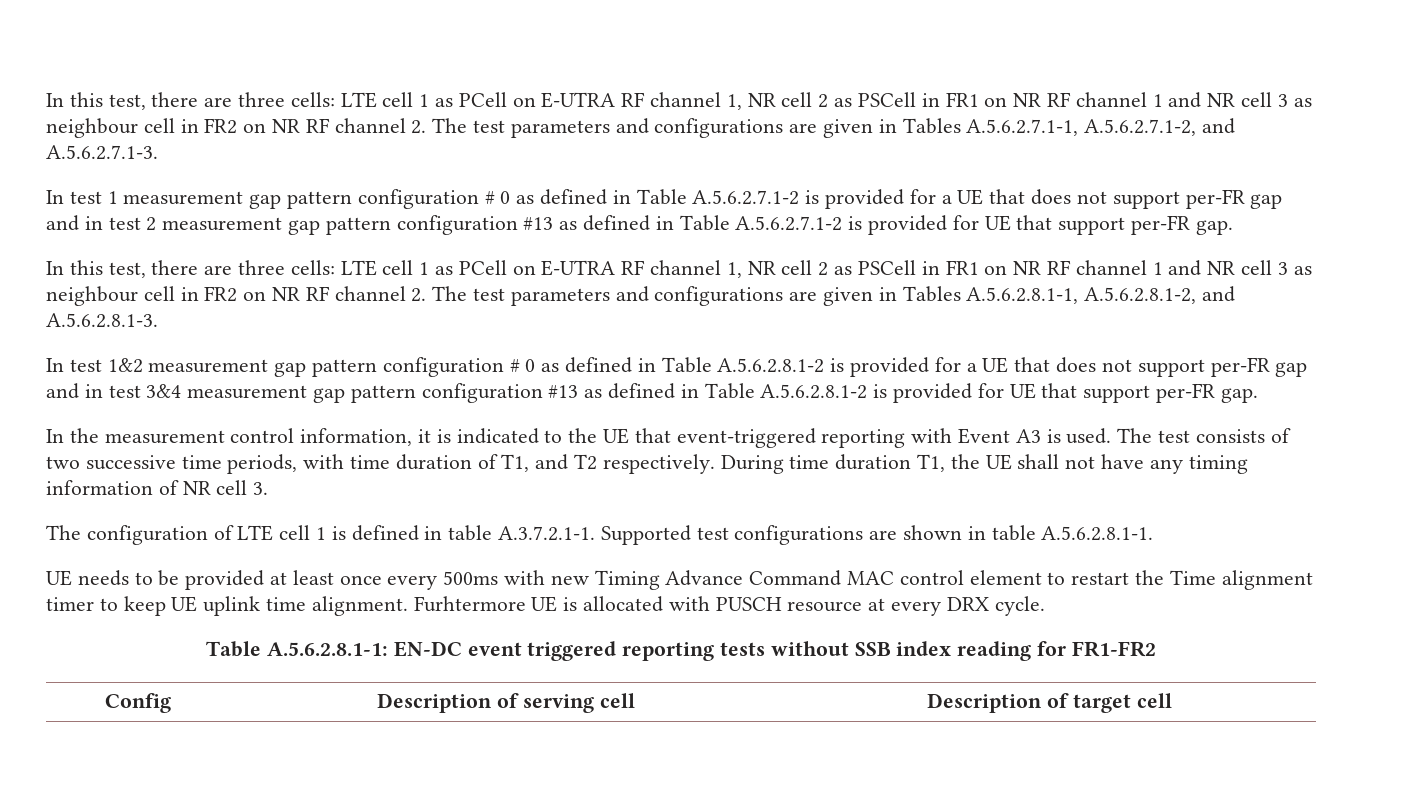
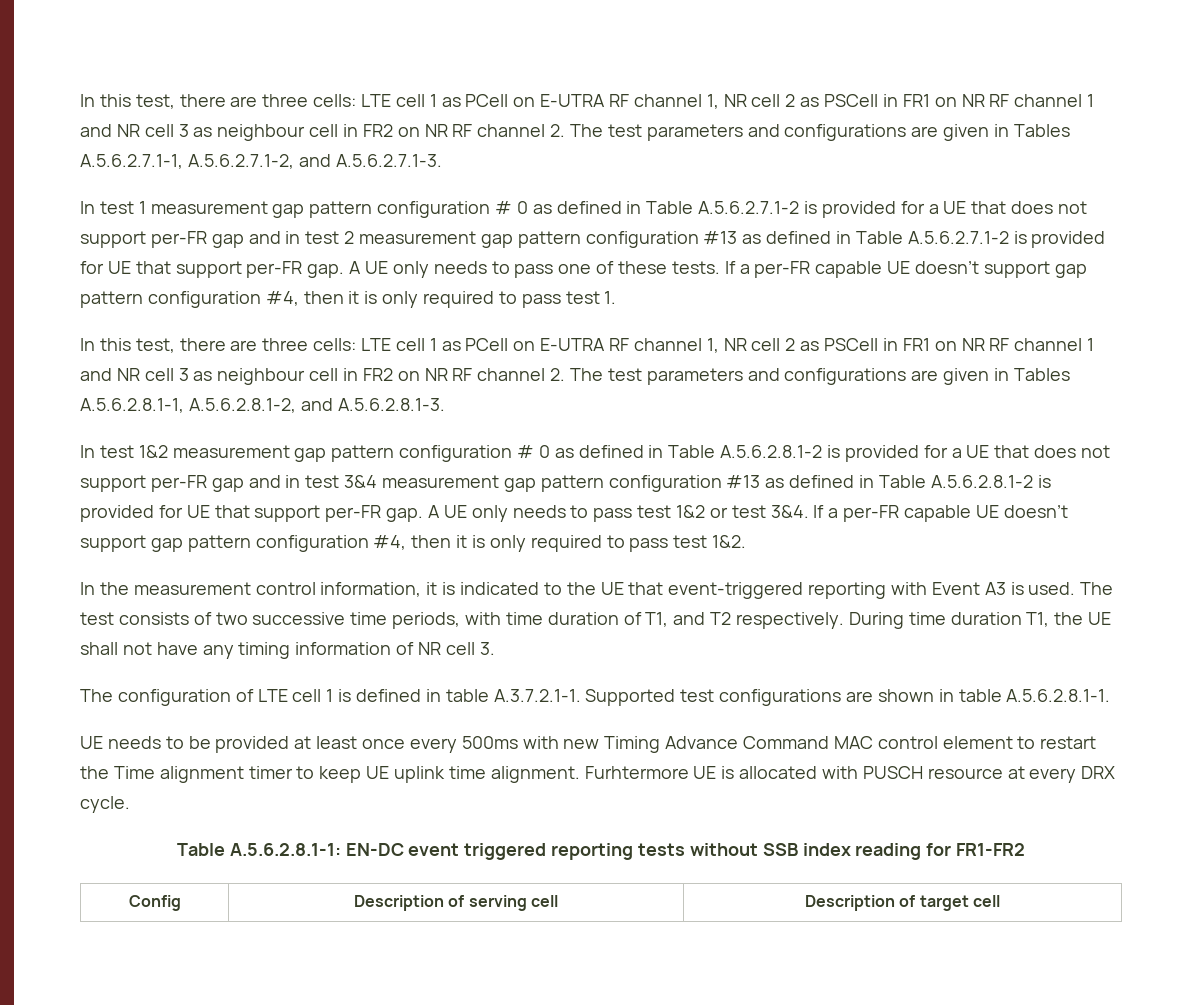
+ A UE only needs to pass one of these tests. If a per-FR capable UE doesn’t support gap pattern configuration #4, then it is only required to pass test 1.
+ A UE only needs to pass test 1&2 or test 3&4. If a per-FR capable UE doesn’t support gap pattern configuration #4, then it is only required to pass test 1&2.

